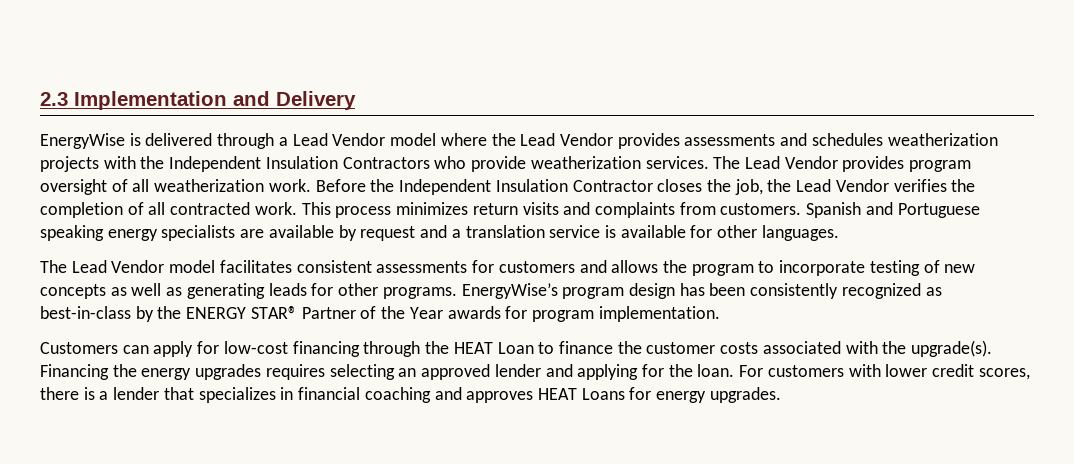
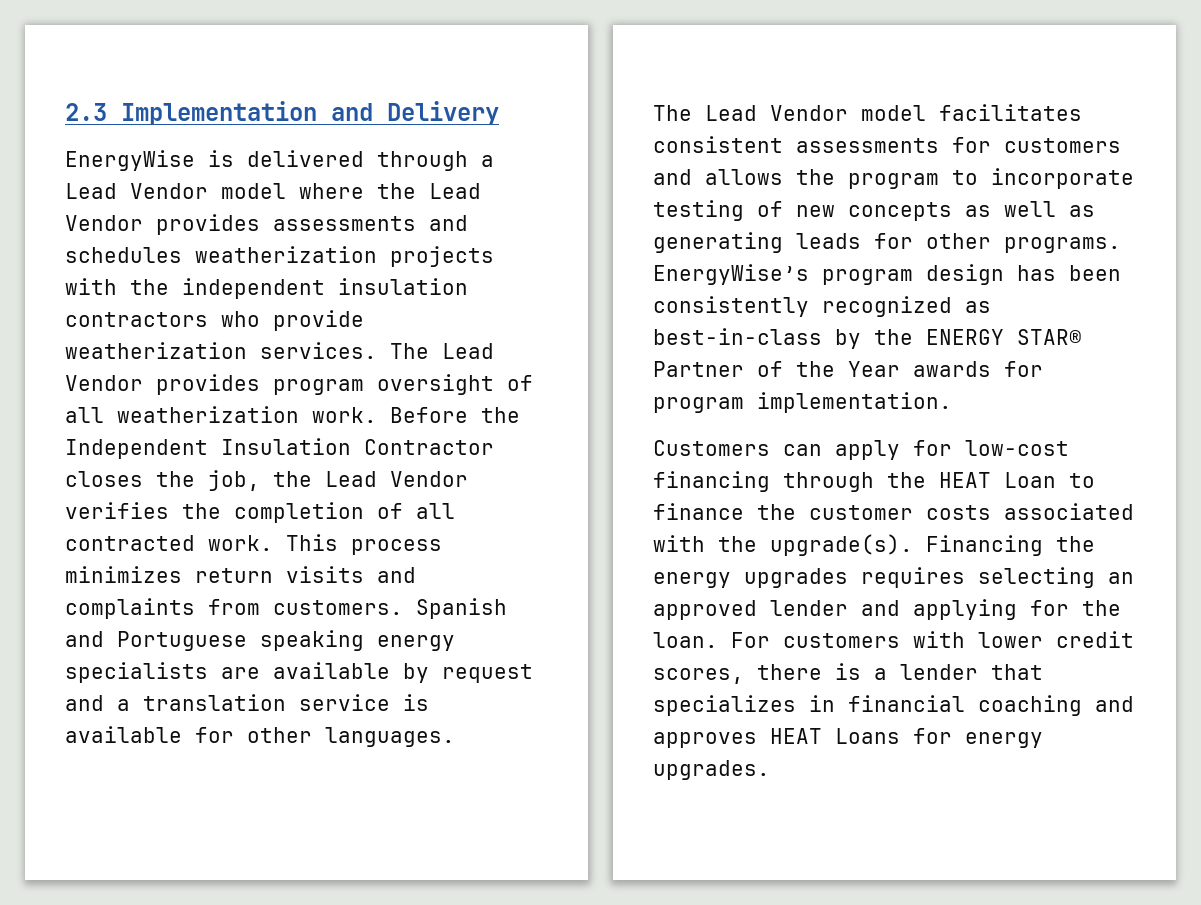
- EnergyWise is delivered through a Lead Vendor model where the Lead Vendor provides assessments and schedules weatherization projects with the Independent Insulation Contractors who provide weatherization services.
+ EnergyWise is delivered through a Lead Vendor model where the Lead Vendor provides assessments and schedules weatherization projects with the independent insulation contractors who provide weatherization services.

